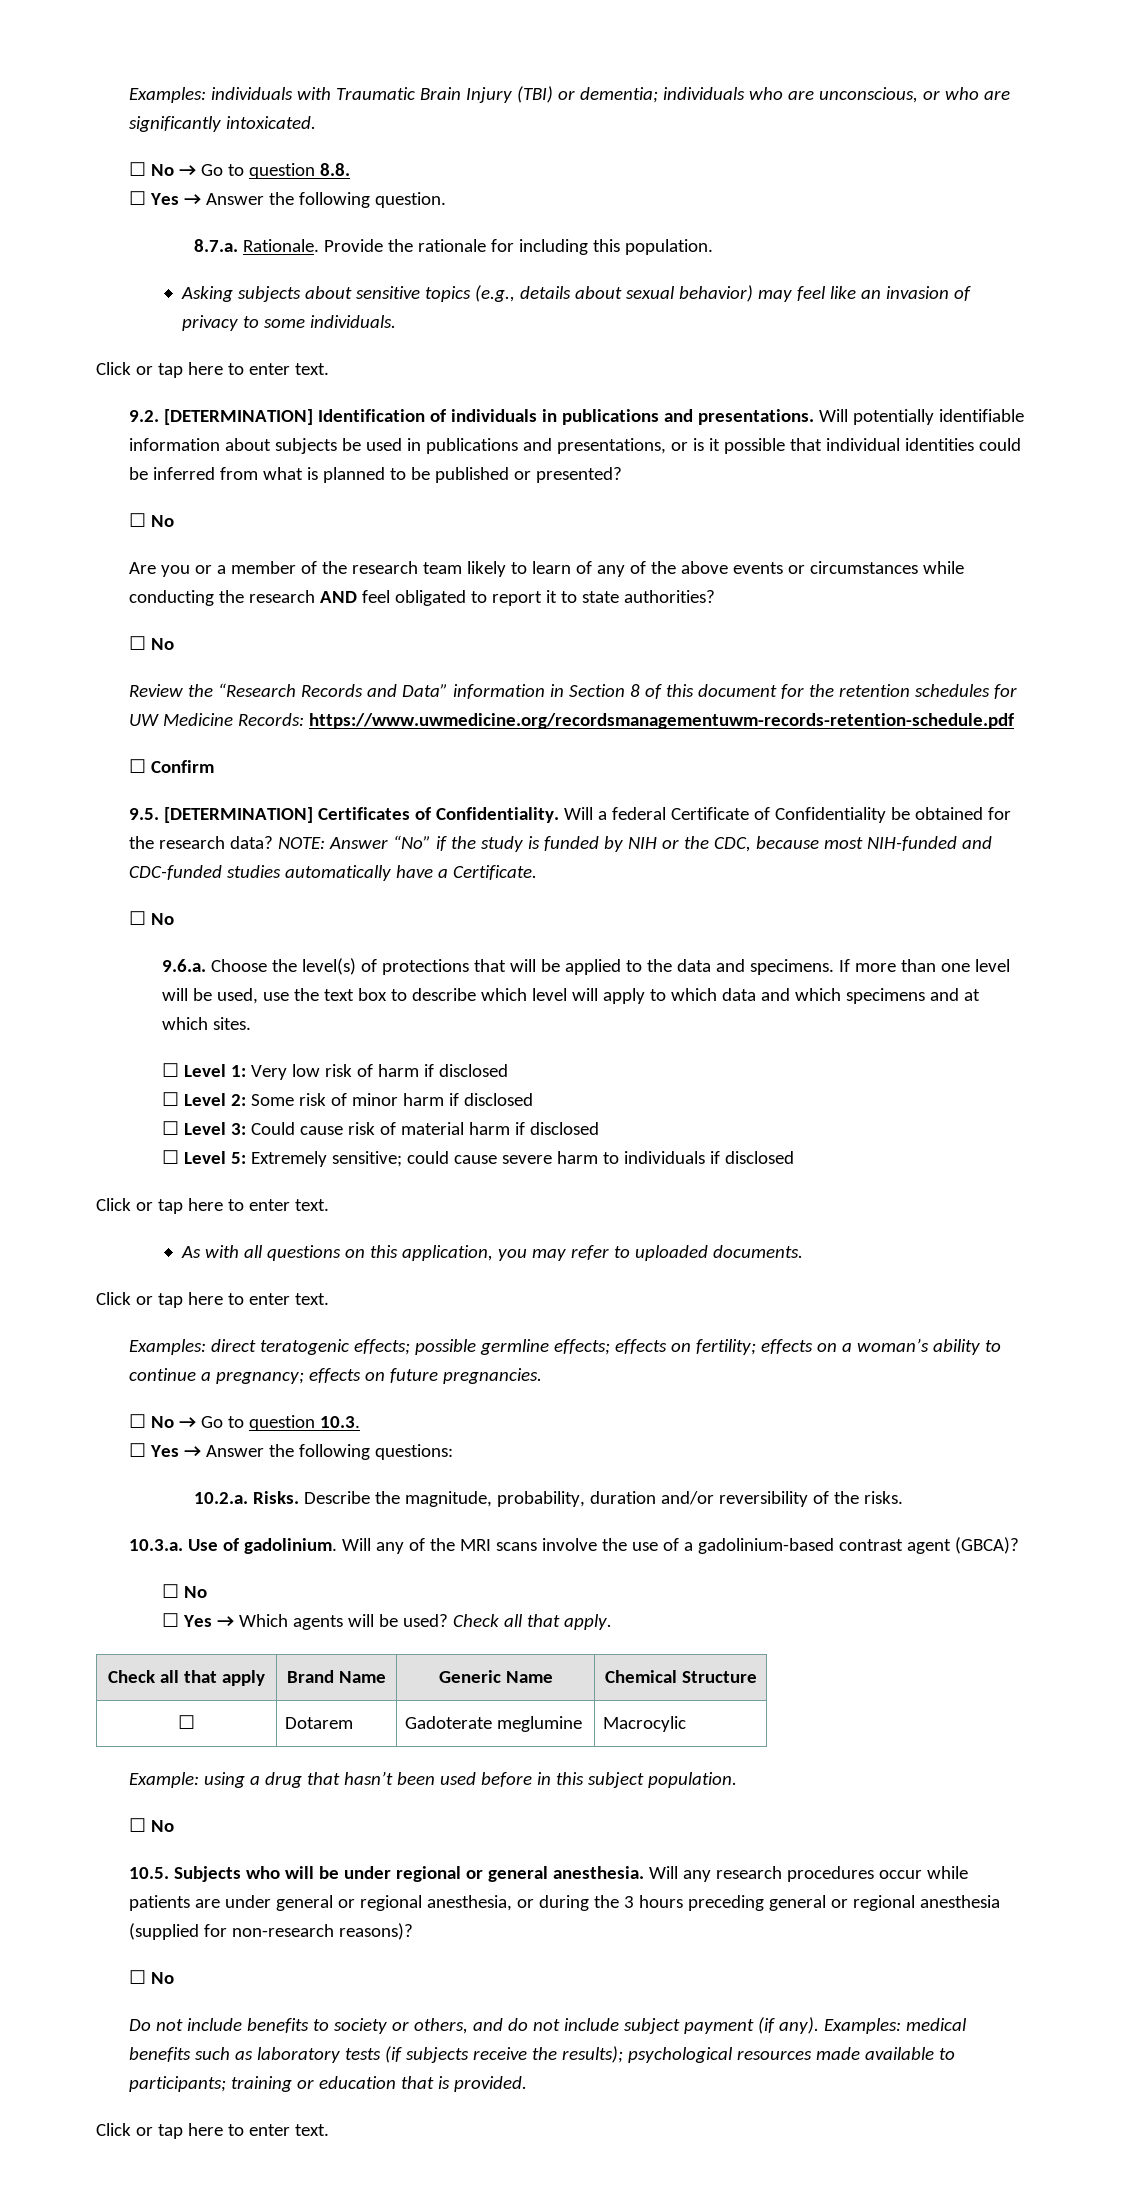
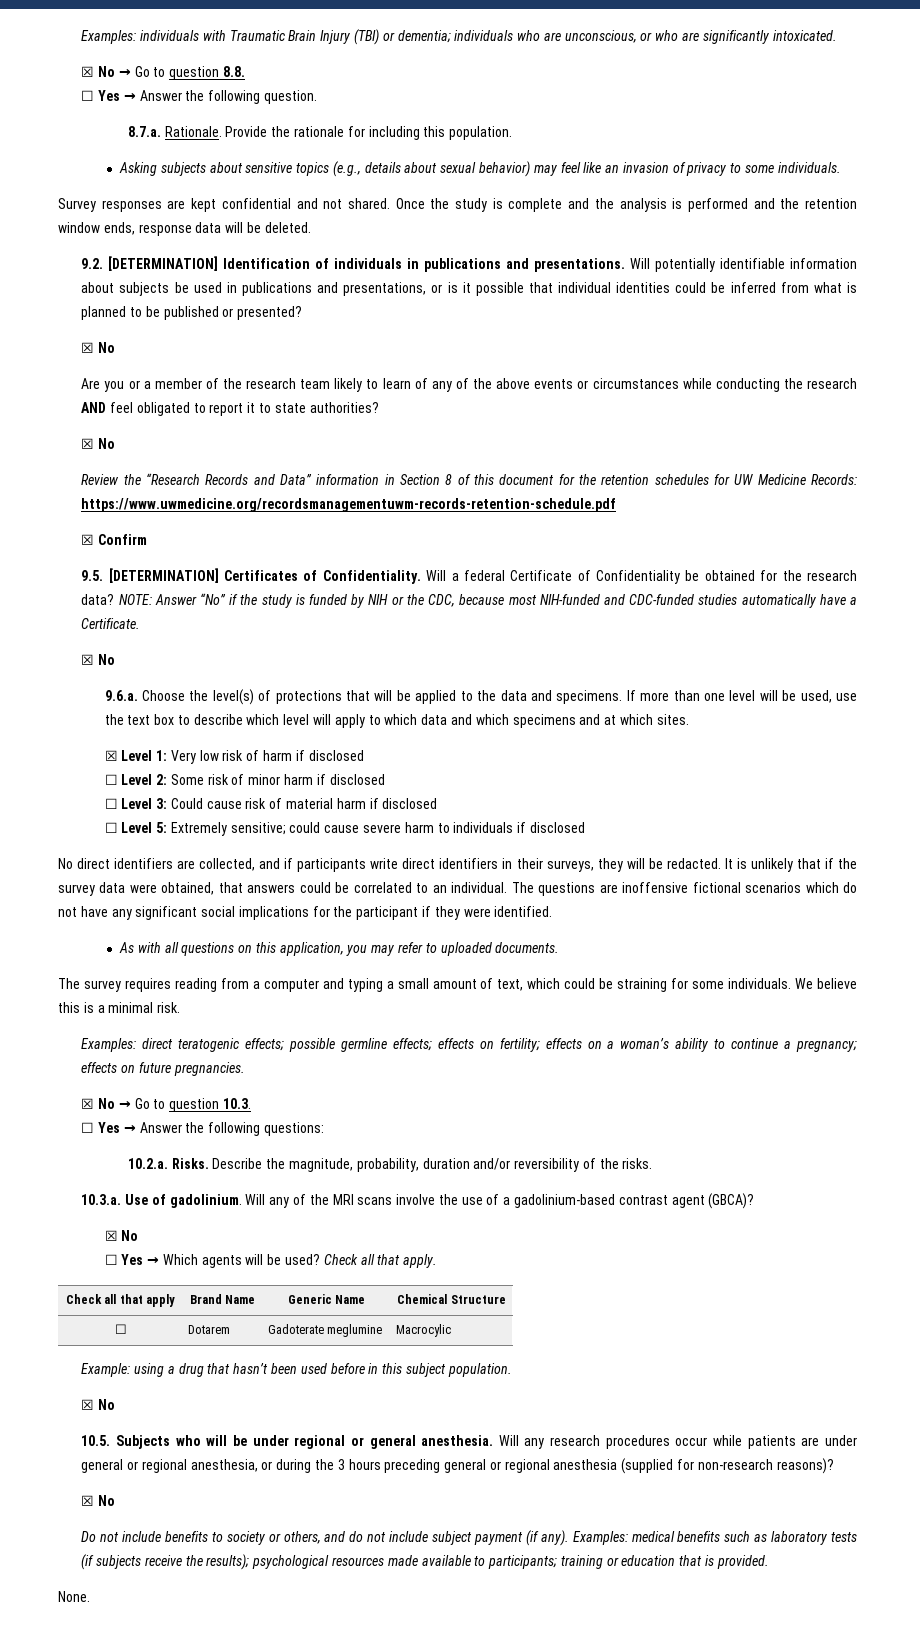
- ☐ No → Go to question 8.8.
+ ☒ No → Go to question 8.8.
  Asking subjects about sensitive topics (e.g., details about sexual behavior) may feel like an invasion of privacy to some individuals.
- Click or tap here to enter text.
+ Survey responses are kept confidential and not shared. Once the study is complete and the analysis is performed and the retention window ends, response data will be deleted.
  Will potentially identifiable information about subjects be used in publications and presentations, or is it possible that individual identities could be inferred from what is planned to be published or presented?
- ☐ No
+ ☒ No
  Are you or a member of the research team likely to learn of any of the above events or circumstances while conducting the research AND feel obligated to report it to state authorities?
- ☐ No
+ ☒ No
- ☐ Confirm
+ ☒ Confirm
  NOTE: Answer “No” if the study is funded by NIH or the CDC, because most NIH-funded and CDC-funded studies automatically have a Certificate.
- ☐ No
+ ☒ No
- ☐ Level 1: Very low risk of harm if disclosed
+ ☒ Level 1: Very low risk of harm if disclosed
  ☐ Level 5: Extremely sensitive; could cause severe harm to individuals if disclosed
- Click or tap here to enter text.
+ No direct identifiers are collected, and if participants write direct identifiers in their surveys, they will be redacted. It is unlikely that if the survey data were obtained, that answers could be correlated to an individual. The questions are inoffensive fictional scenarios which do not have any significant social implications for the participant if they were identified.
  As with all questions on this application, you may refer to uploaded documents.
- Click or tap here to enter text.
+ The survey requires reading from a computer and typing a small amount of text, which could be straining for some individuals. We believe this is a minimal risk.
- ☐ No → Go to question 10.3.
+ ☒ No → Go to question 10.3.
  Will any of the MRI scans involve the use of a gadolinium-based contrast agent (GBCA)?
- ☐ No
+ ☒ No
  Example: using a drug that hasn’t been used before in this subject population.
- ☐ No
+ ☒ No
  Will any research procedures occur while patients are under general or regional anesthesia, or during the 3 hours preceding general or regional anesthesia (supplied for non-research reasons)?
- ☐ No
+ ☒ No
  Examples: medical benefits such as laboratory tests (if subjects receive the results); psychological resources made available to participants; training or education that is provided.
- Click or tap here to enter text.
+ None.

